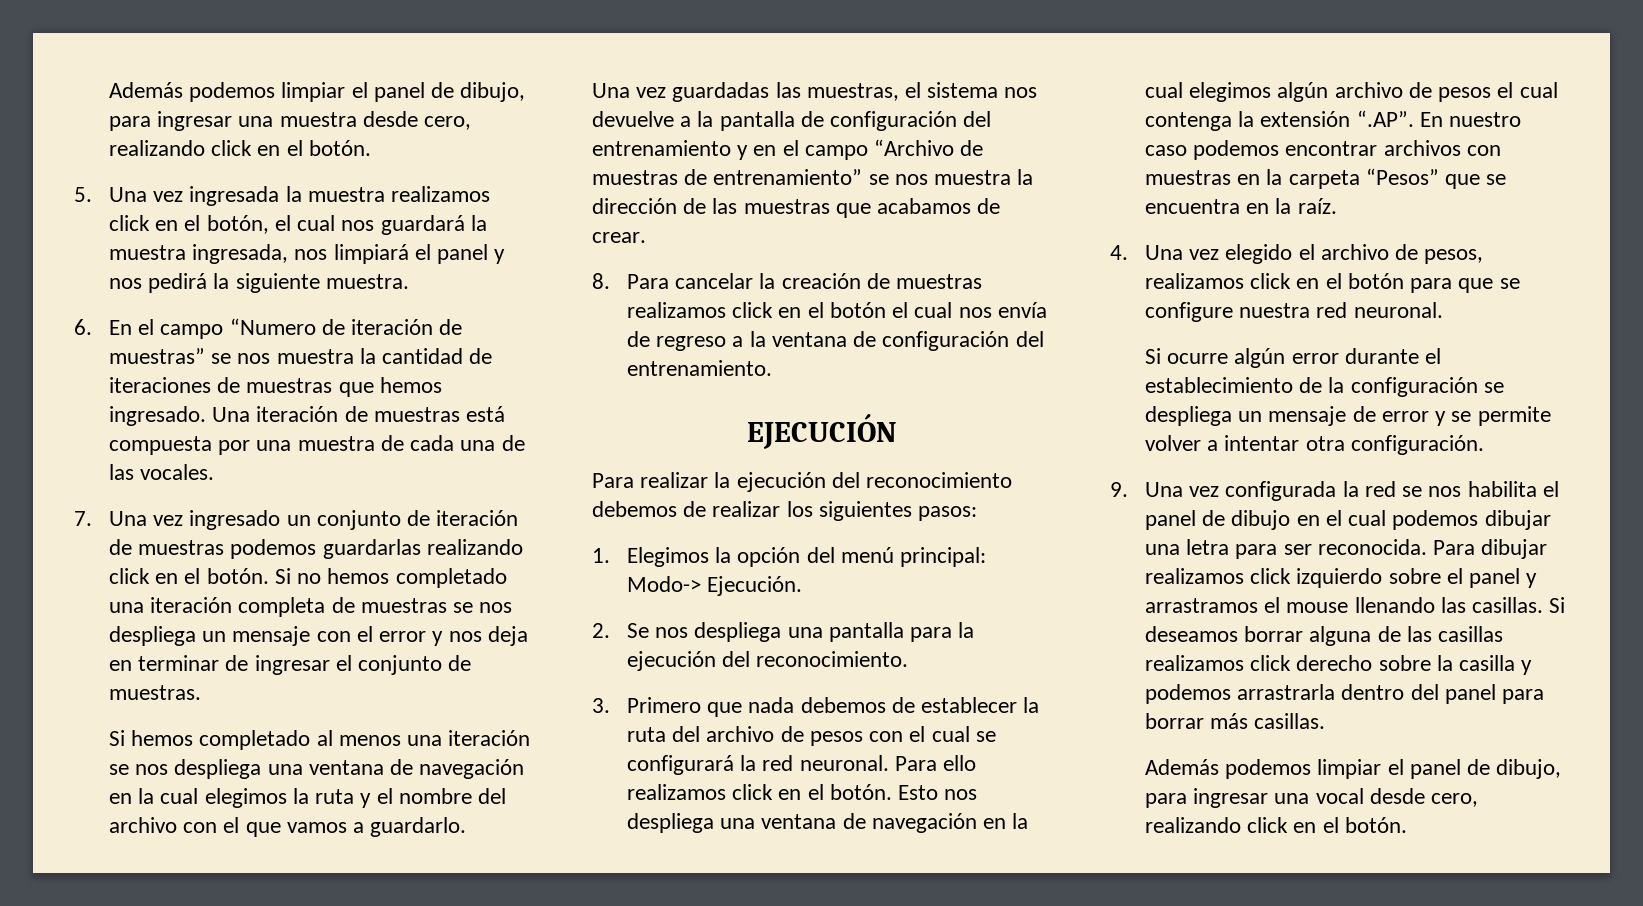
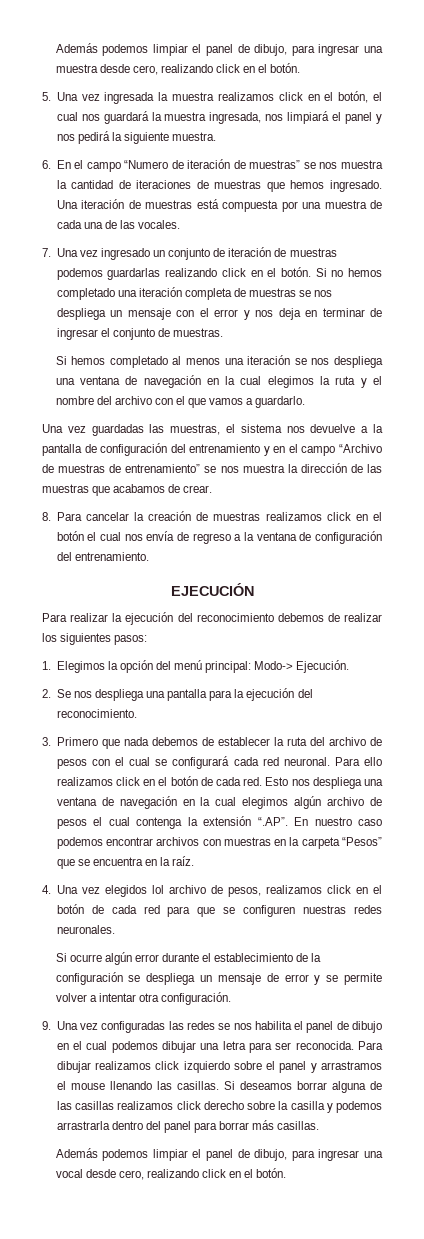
- 3. Primero que nada debemos de establecer la ruta del archivo de pesos con el cual se configurará la red neuronal.
+ 3. Primero que nada debemos de establecer la ruta del archivo de pesos con el cual se configurará cada red neuronal.
- Para ello realizamos click en el botón.
+ Para ello realizamos click en el botón de cada red.
- 4. Una vez elegido el archivo de pesos, realizamos click en el botón para que se configure nuestra red neuronal.
+ 4. Una vez elegidos lol archivo de pesos, realizamos click en el botón de cada red para que se configuren nuestras redes neuronales.
- 9. Una vez configurada la red se nos habilita el panel de dibujo en el cual podemos dibujar una letra para ser reconocida.
+ 9. Una vez configuradas las redes se nos habilita el panel de dibujo en el cual podemos dibujar una letra para ser reconocida.

